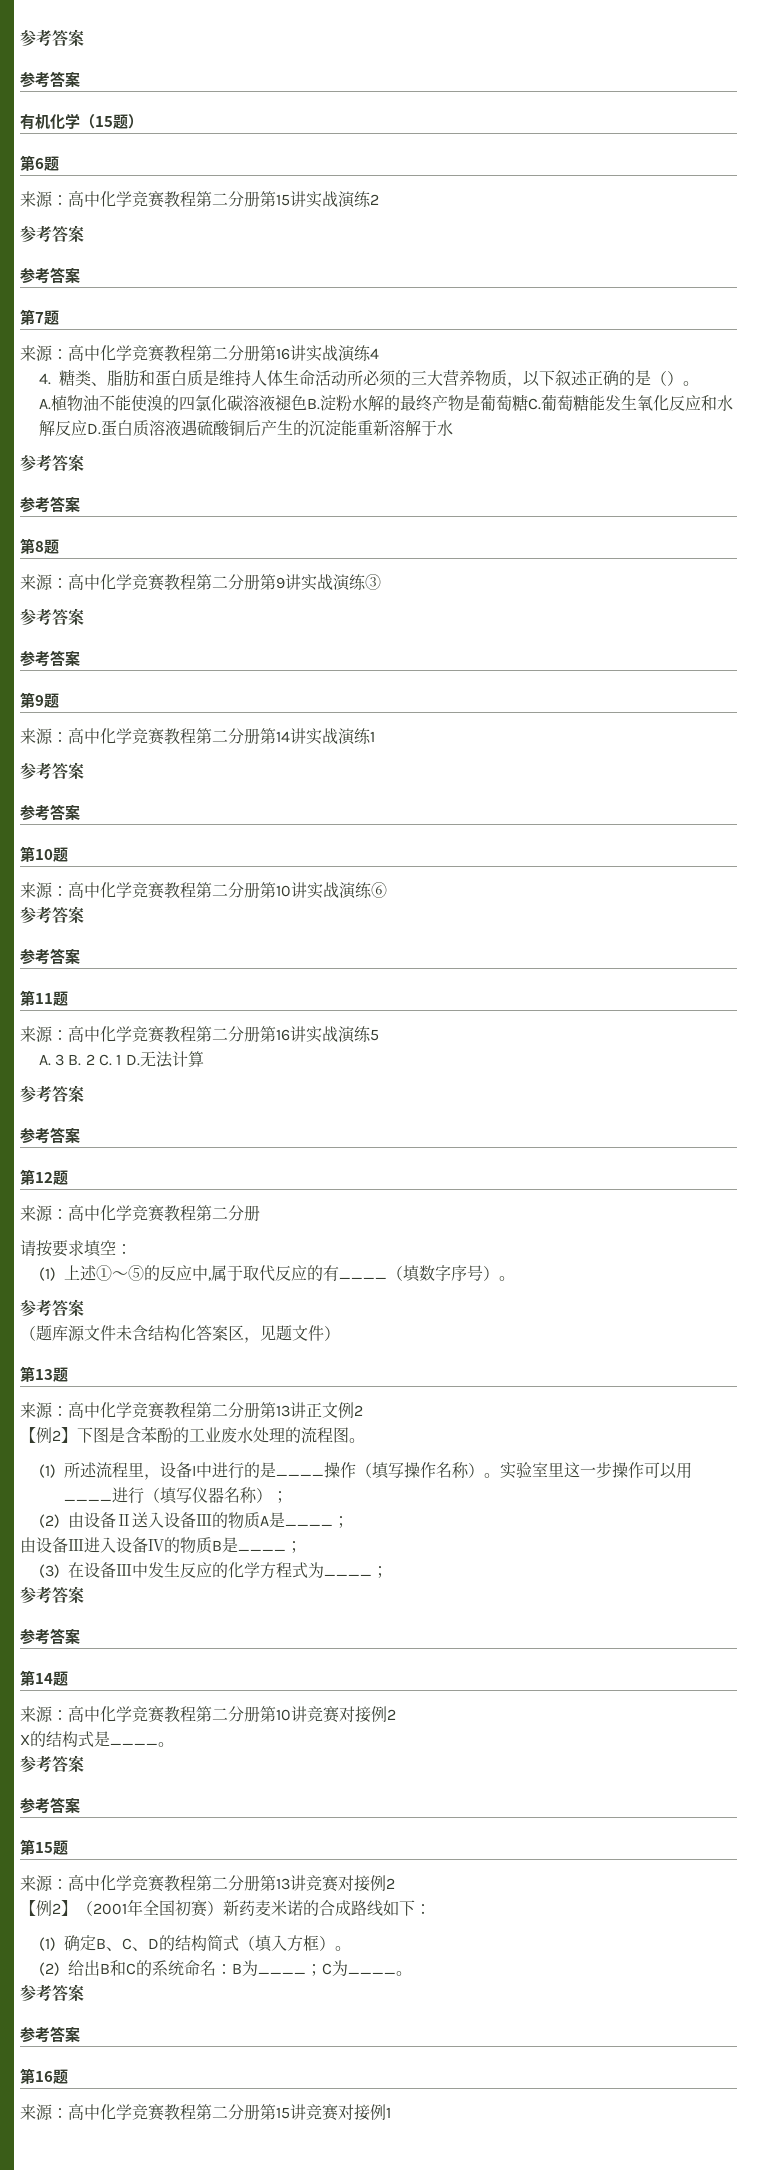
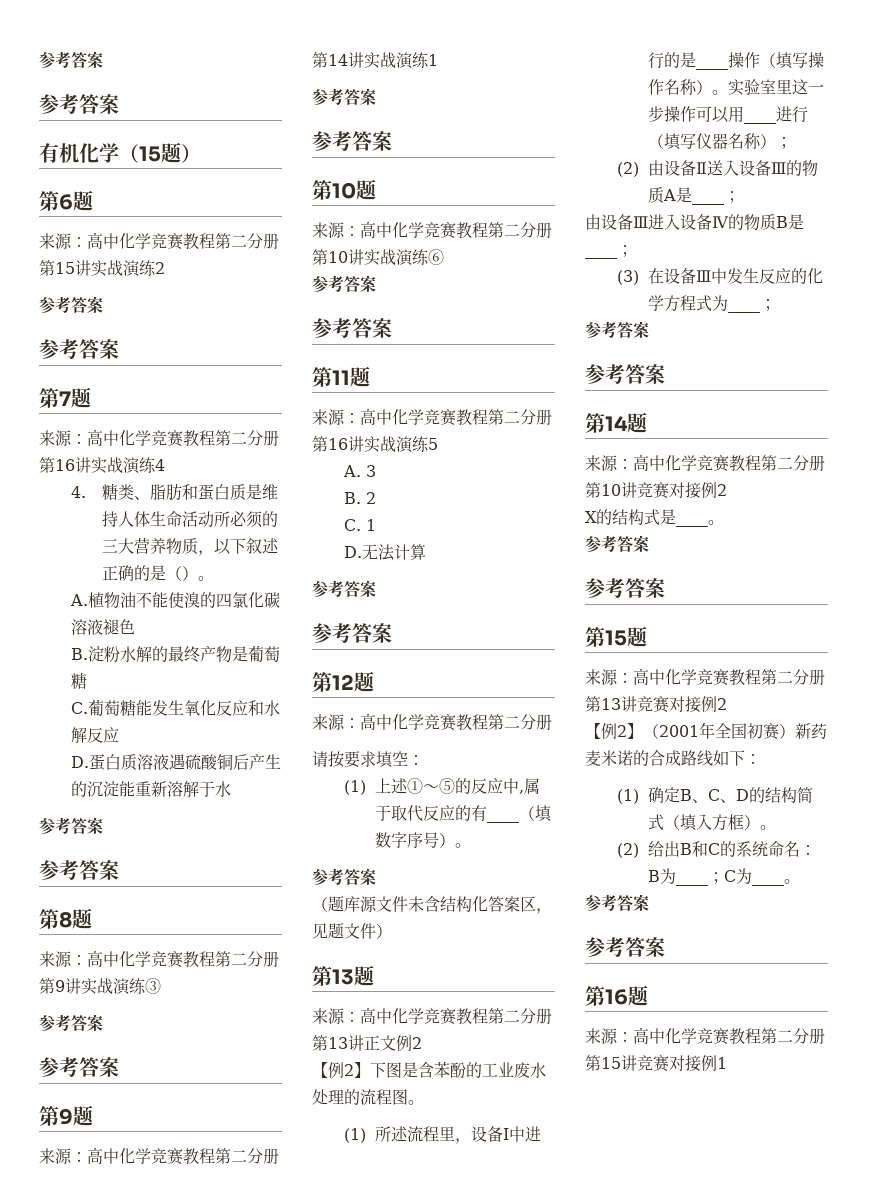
- A.植物油不能使溴的四氯化碳溶液褪色B.淀粉水解的最终产物是葡萄糖C.葡萄糖能发生氧化反应和水解反应D.蛋白质溶液遇硫酸铜后产生的沉淀能重新溶解于水
+ A.植物油不能使溴的四氯化碳溶液褪色
+ B.淀粉水解的最终产物是葡萄糖
+ C.葡萄糖能发生氧化反应和水解反应
+ D.蛋白质溶液遇硫酸铜后产生的沉淀能重新溶解于水
- A. 3 B. 2 C. 1 D.无法计算
+ A. 3
+ B. 2
+ C. 1
+ D.无法计算

